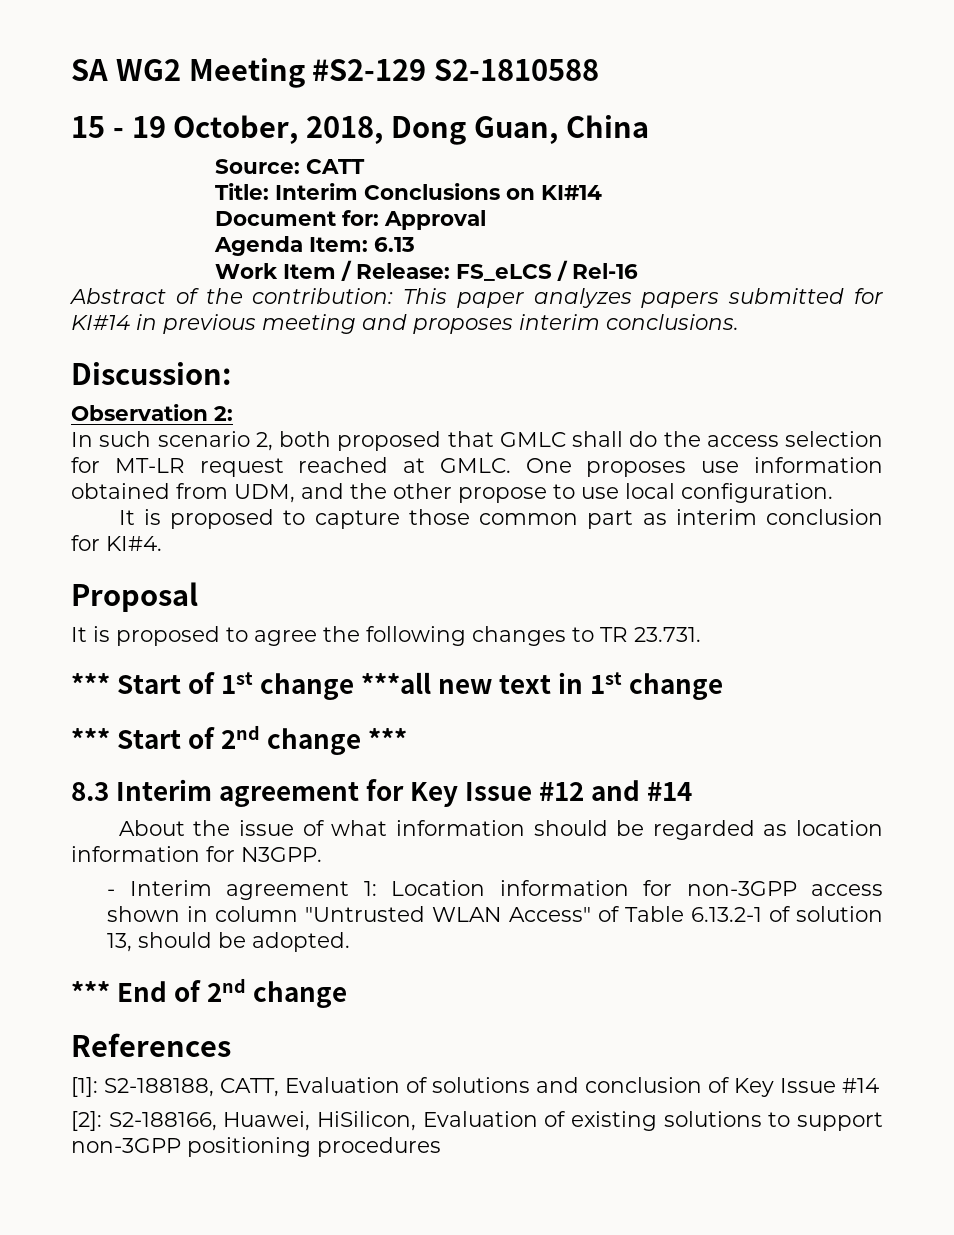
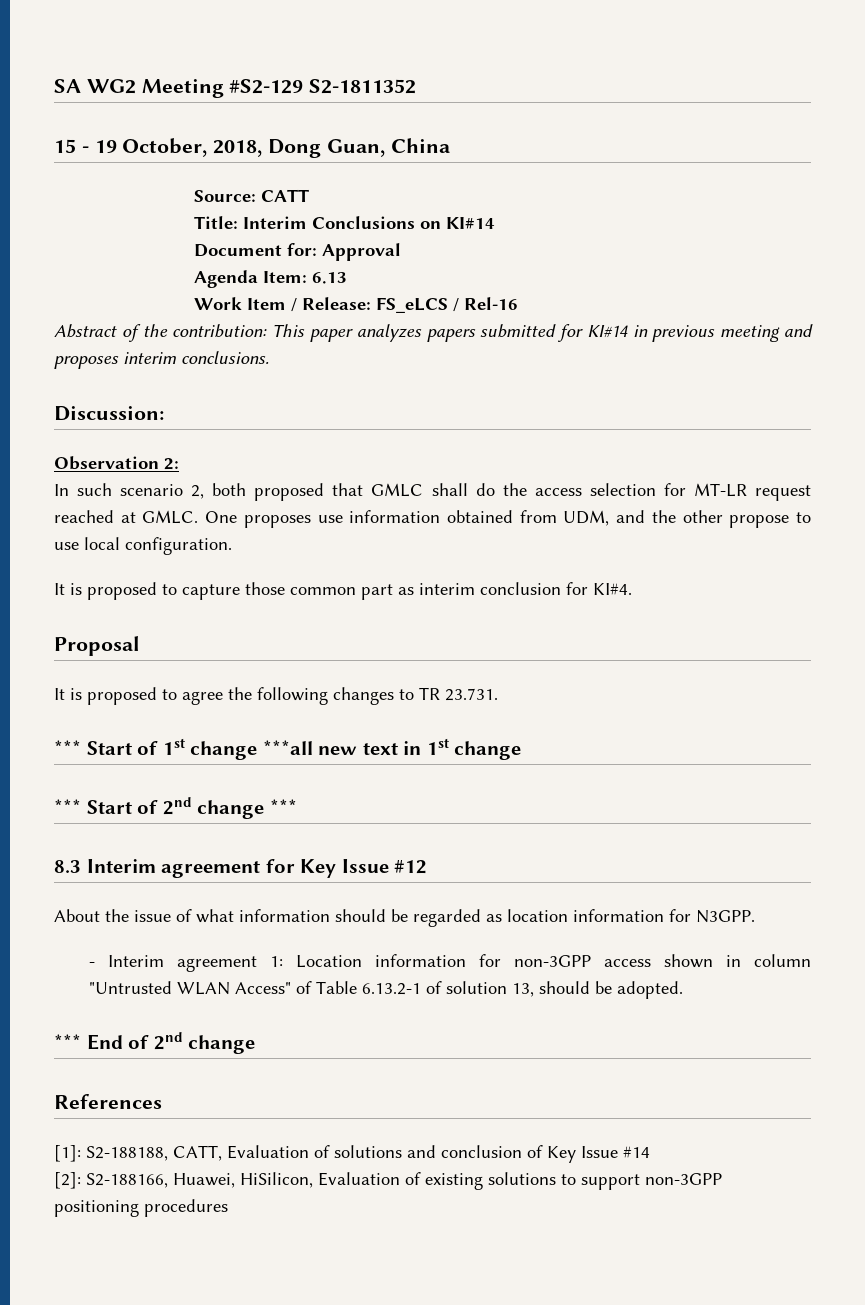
- SA WG2 Meeting #S2-129 S2-1810588
+ SA WG2 Meeting #S2-129 S2-1811352
- 8.3 Interim agreement for Key Issue #12 and #14
+ 8.3 Interim agreement for Key Issue #12

